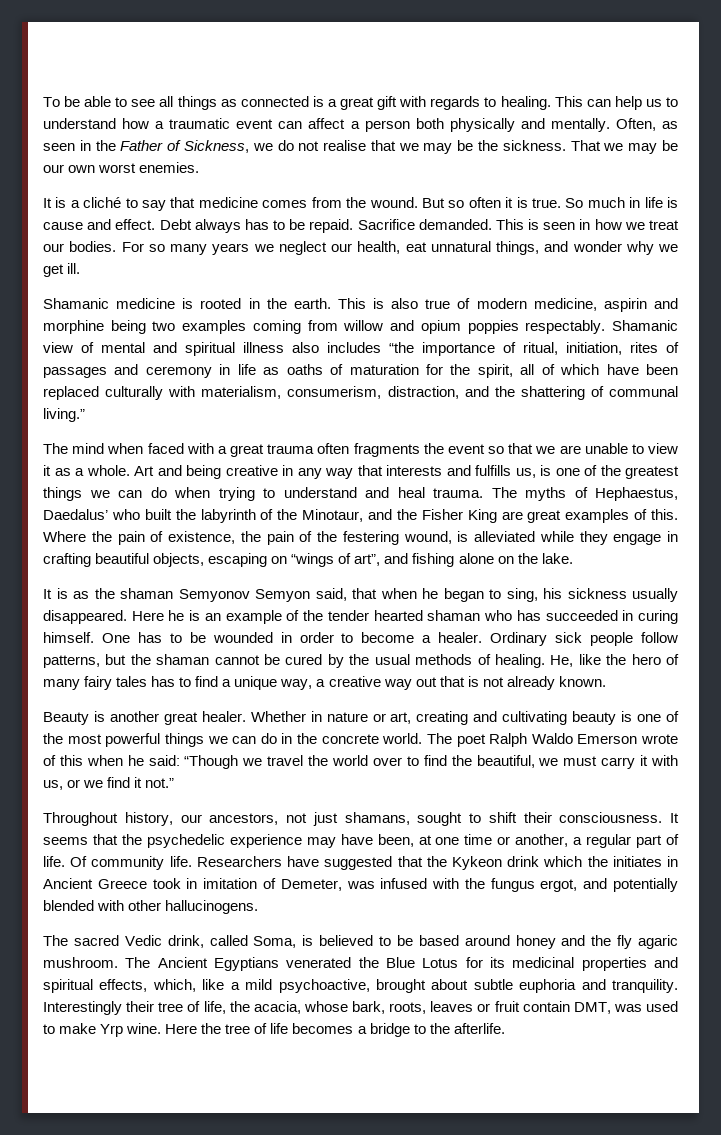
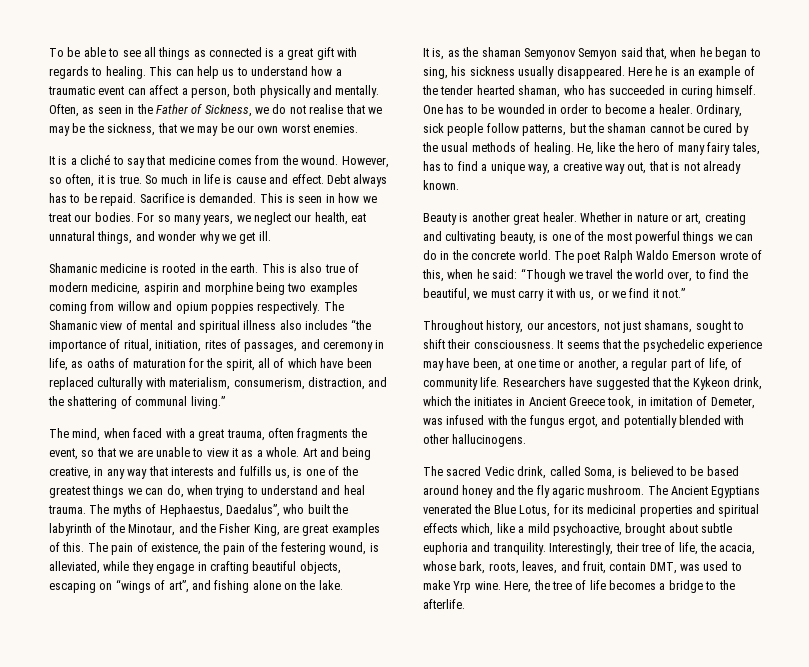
- This can help us to understand how a traumatic event can affect a person both physically and mentally.
+ This can help us to understand how a traumatic event can affect a person, both physically and mentally.
- Often, as seen in the Father of Sickness, we do not realise that we may be the sickness. That we may be our own worst enemies.
+ Often, as seen in the Father of Sickness, we do not realise that we may be the sickness, that we may be our own worst enemies.
- But so often it is true.
+ However, so often, it is true.
- Sacrifice demanded.
+ Sacrifice is demanded.
- For so many years we neglect our health, eat unnatural things, and wonder why we get ill.
+ For so many years, we neglect our health, eat unnatural things, and wonder why we get ill.
- This is also true of modern medicine, aspirin and morphine being two examples coming from willow and opium poppies respectably. Shamanic view of mental and spiritual illness also includes “the importance of ritual, initiation, rites of passages and ceremony in life as oaths of maturation for the spirit, all of which have been replaced culturally with materialism, consumerism, distraction, and the shattering of communal living.”
+ This is also true of modern medicine, aspirin and morphine being two examples coming from willow and opium poppies respectively. The Shamanic view of mental and spiritual illness also includes “the importance of ritual, initiation, rites of passages, and ceremony in life, as oaths of maturation for the spirit, all of which have been replaced culturally with materialism, consumerism, distraction, and the shattering of communal living.”
- The mind when faced with a great trauma often fragments the event so that we are unable to view it as a whole.
+ The mind, when faced with a great trauma, often fragments the event, so that we are unable to view it as a whole.
- Art and being creative in any way that interests and fulfills us, is one of the greatest things we can do when trying to understand and heal trauma.
+ Art and being creative, in any way that interests and fulfills us, is one of the greatest things we can do, when trying to understand and heal trauma.
- The myths of Hephaestus, Daedalus’ who built the labyrinth of the Minotaur, and the Fisher King are great examples of this.
+ The myths of Hephaestus, Daedalus”, who built the labyrinth of the Minotaur, and the Fisher King, are great examples of this.
- Where the pain of existence, the pain of the festering wound, is alleviated while they engage in crafting beautiful objects, escaping on “wings of art”, and fishing alone on the lake.
+ The pain of existence, the pain of the festering wound, is alleviated, while they engage in crafting beautiful objects, escaping on “wings of art”, and fishing alone on the lake.
- It is as the shaman Semyonov Semyon said, that when he began to sing, his sickness usually disappeared.
+ It is, as the shaman Semyonov Semyon said that, when he began to sing, his sickness usually disappeared.
- Here he is an example of the tender hearted shaman who has succeeded in curing himself.
+ Here he is an example of the tender hearted shaman, who has succeeded in curing himself.
- Ordinary sick people follow patterns, but the shaman cannot be cured by the usual methods of healing.
+ Ordinary, sick people follow patterns, but the shaman cannot be cured by the usual methods of healing.
- He, like the hero of many fairy tales has to find a unique way, a creative way out that is not already known.
+ He, like the hero of many fairy tales, has to find a unique way, a creative way out, that is not already known.
- Whether in nature or art, creating and cultivating beauty is one of the most powerful things we can do in the concrete world.
+ Whether in nature or art, creating and cultivating beauty, is one of the most powerful things we can do in the concrete world.
- The poet Ralph Waldo Emerson wrote of this when he said: “Though we travel the world over to find the beautiful, we must carry it with us, or we find it not.”
+ The poet Ralph Waldo Emerson wrote of this, when he said: “Though we travel the world over, to find the beautiful, we must carry it with us, or we find it not.”
- It seems that the psychedelic experience may have been, at one time or another, a regular part of life. Of community life.
+ It seems that the psychedelic experience may have been, at one time or another, a regular part of life, of community life.
- Researchers have suggested that the Kykeon drink which the initiates in Ancient Greece took in imitation of Demeter, was infused with the fungus ergot, and potentially blended with other hallucinogens.
+ Researchers have suggested that the Kykeon drink, which the initiates in Ancient Greece took, in imitation of Demeter, was infused with the fungus ergot, and potentially blended with other hallucinogens.
- The Ancient Egyptians venerated the Blue Lotus for its medicinal properties and spiritual effects, which, like a mild psychoactive, brought about subtle euphoria and tranquility.
+ The Ancient Egyptians venerated the Blue Lotus, for its medicinal properties and spiritual effects which, like a mild psychoactive, brought about subtle euphoria and tranquility.
- Interestingly their tree of life, the acacia, whose bark, roots, leaves or fruit contain DMT, was used to make Yrp wine.
+ Interestingly, their tree of life, the acacia, whose bark, roots, leaves, and fruit, contain DMT, was used to make Yrp wine.
- Here the tree of life becomes a bridge to the afterlife.
+ Here, the tree of life becomes a bridge to the afterlife.

